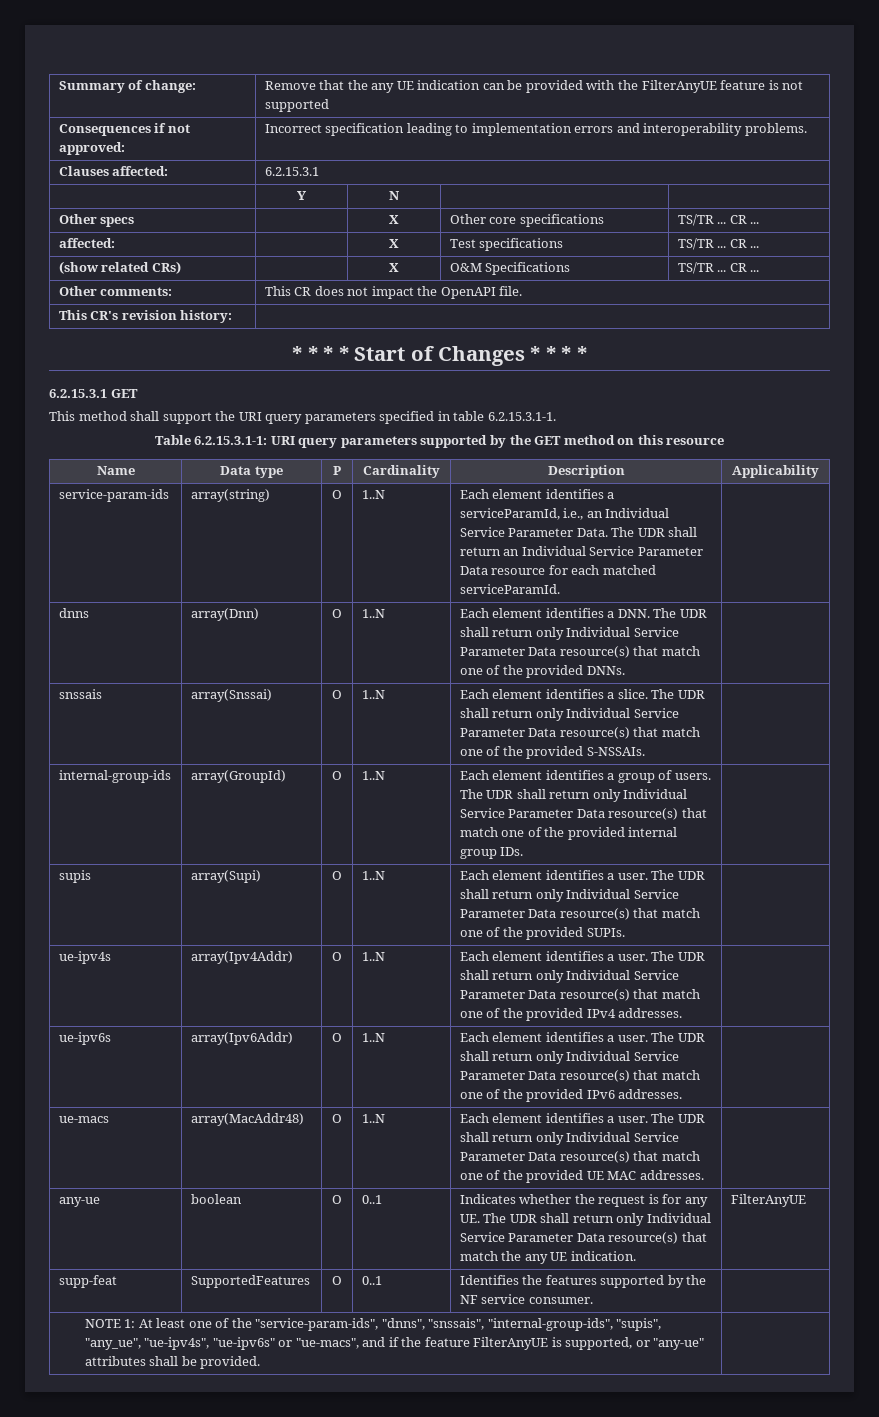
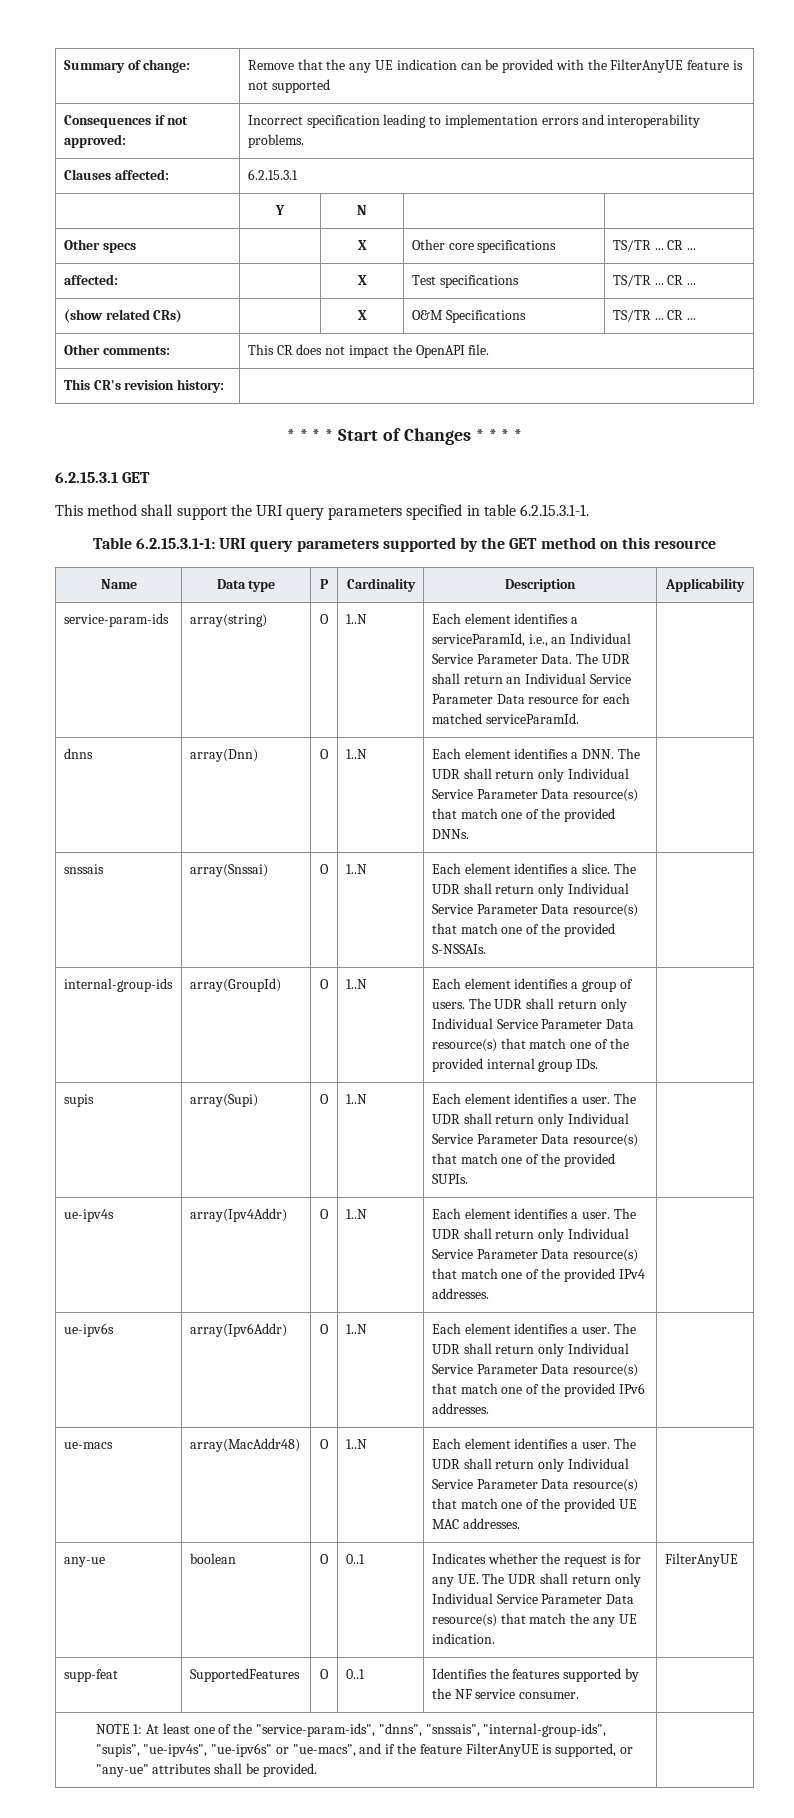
- NOTE 1: At least one of the "service-param-ids", "dnns", "snssais", "internal-group-ids", "supis", "any_ue", "ue-ipv4s", "ue-ipv6s" or "ue-macs", and if the feature FilterAnyUE is supported, or "any-ue" attributes shall be provided. |
+ NOTE 1: At least one of the "service-param-ids", "dnns", "snssais", "internal-group-ids", "supis", "ue-ipv4s", "ue-ipv6s" or "ue-macs", and if the feature FilterAnyUE is supported, or "any-ue" attributes shall be provided. |

